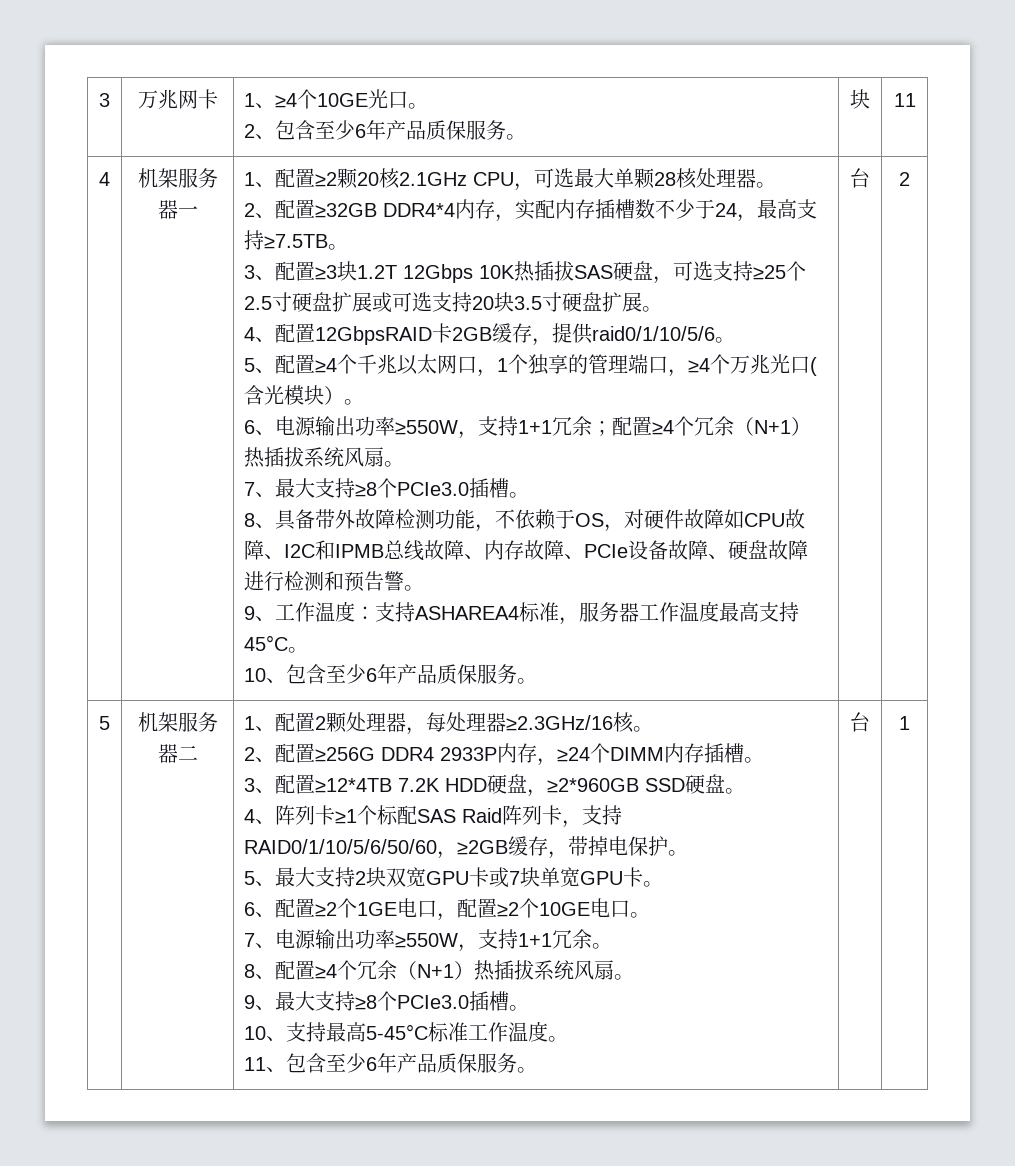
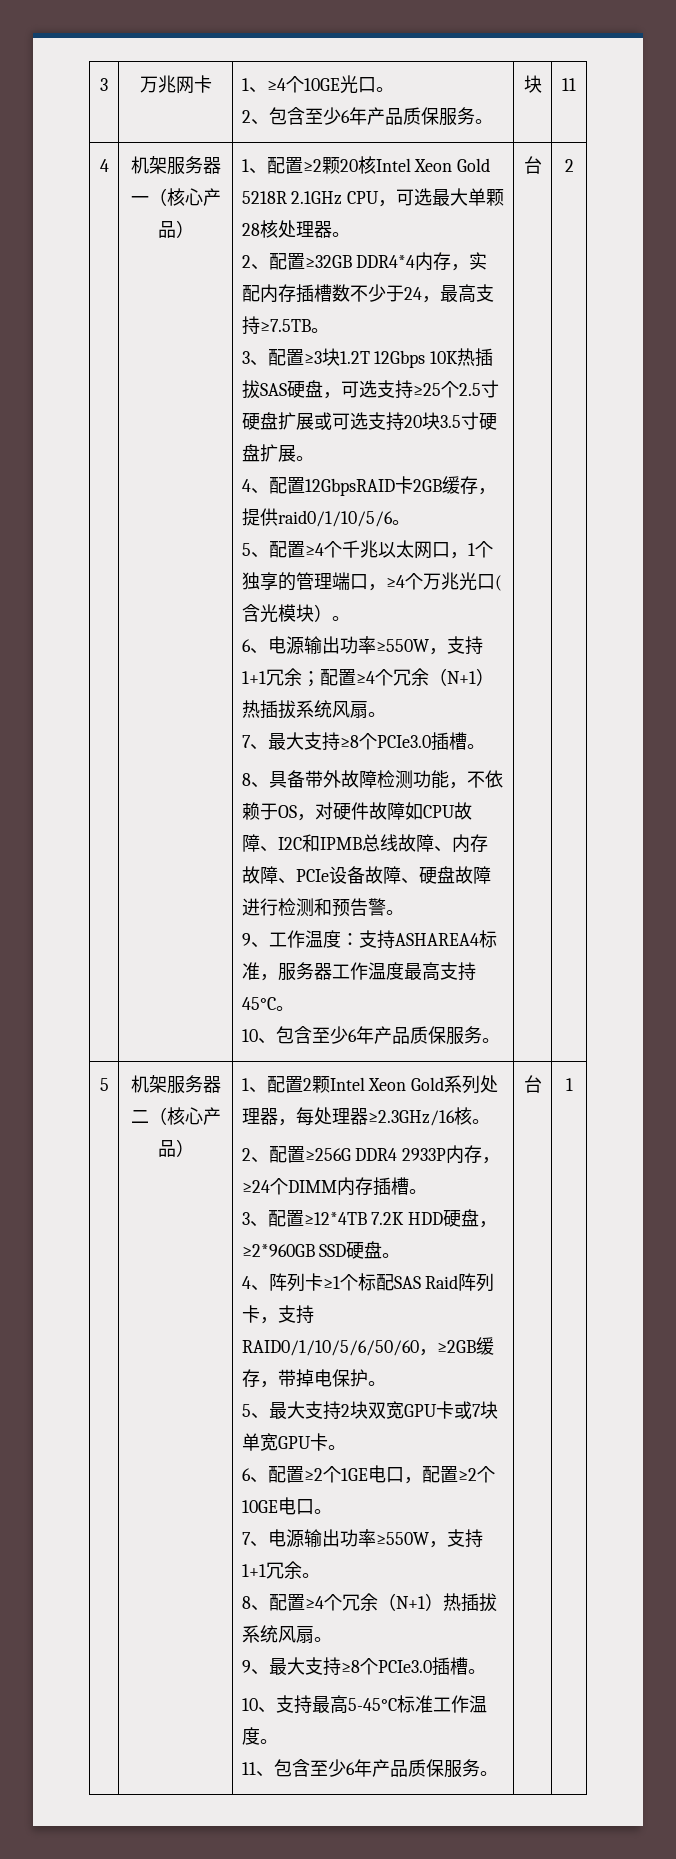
- 机架服务器一
+ 机架服务器一（核心产品）
- 1、配置≥2颗20核2.1GHz CPU，可选最大单颗28核处理器。
+ 1、配置≥2颗20核Intel Xeon Gold 5218R 2.1GHz CPU，可选最大单颗28核处理器。
- 机架服务器二
+ 机架服务器二（核心产品）
- 1、配置2颗处理器，每处理器≥2.3GHz/16核。
+ 1、配置2颗Intel Xeon Gold系列处理器，每处理器≥2.3GHz/16核。

